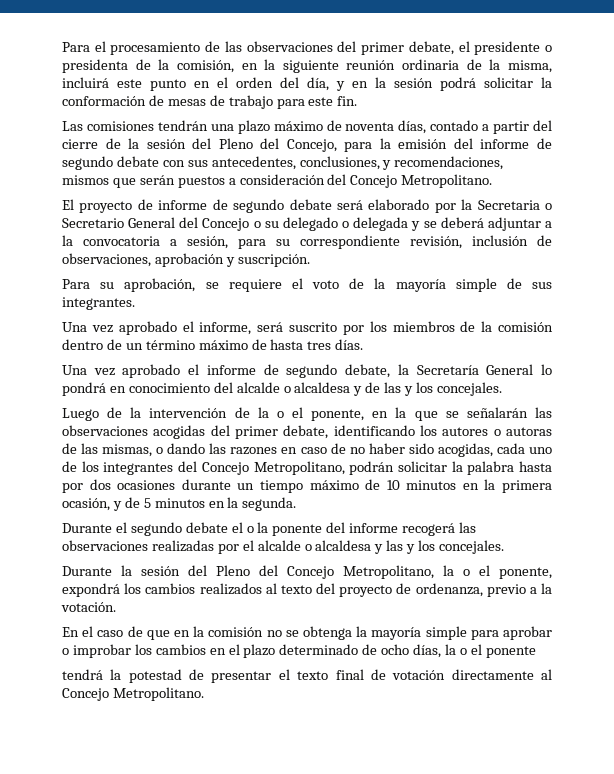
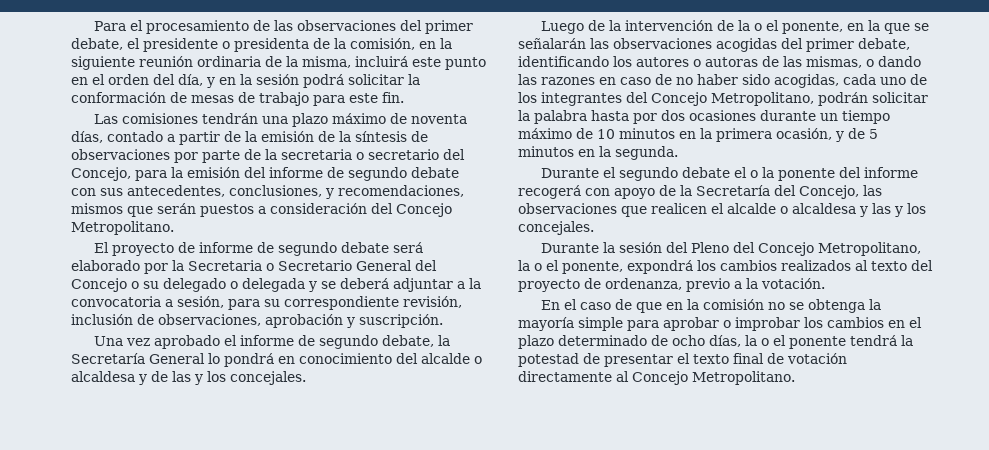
- Las comisiones tendrán una plazo máximo de noventa días, contado a partir del cierre de la sesión del Pleno del Concejo, para la emisión del informe de segundo debate con sus antecedentes, conclusiones, y recomendaciones, mismos que serán puestos a consideración del Concejo Metropolitano.
+ Las comisiones tendrán una plazo máximo de noventa días, contado a partir de la emisión de la síntesis de observaciones por parte de la secretaria o secretario del Concejo, para la emisión del informe de segundo debate con sus antecedentes, conclusiones, y recomendaciones, mismos que serán puestos a consideración del Concejo Metropolitano.
- Para su aprobación, se requiere el voto de la mayoría simple de sus integrantes.
- Una vez aprobado el informe, será suscrito por los miembros de la comisión dentro de un término máximo de hasta tres días.
- Durante el segundo debate el o la ponente del informe recogerá las observaciones realizadas por el alcalde o alcaldesa y las y los concejales.
+ Durante el segundo debate el o la ponente del informe recogerá con apoyo de la Secretaría del Concejo, las observaciones que realicen el alcalde o alcaldesa y las y los concejales.
- En el caso de que en la comisión no se obtenga la mayoría simple para aprobar o improbar los cambios en el plazo determinado de ocho días, la o el ponente
- tendrá la potestad de presentar el texto final de votación directamente al Concejo Metropolitano.
+ En el caso de que en la comisión no se obtenga la mayoría simple para aprobar o improbar los cambios en el plazo determinado de ocho días, la o el ponente tendrá la potestad de presentar el texto final de votación directamente al Concejo Metropolitano.

